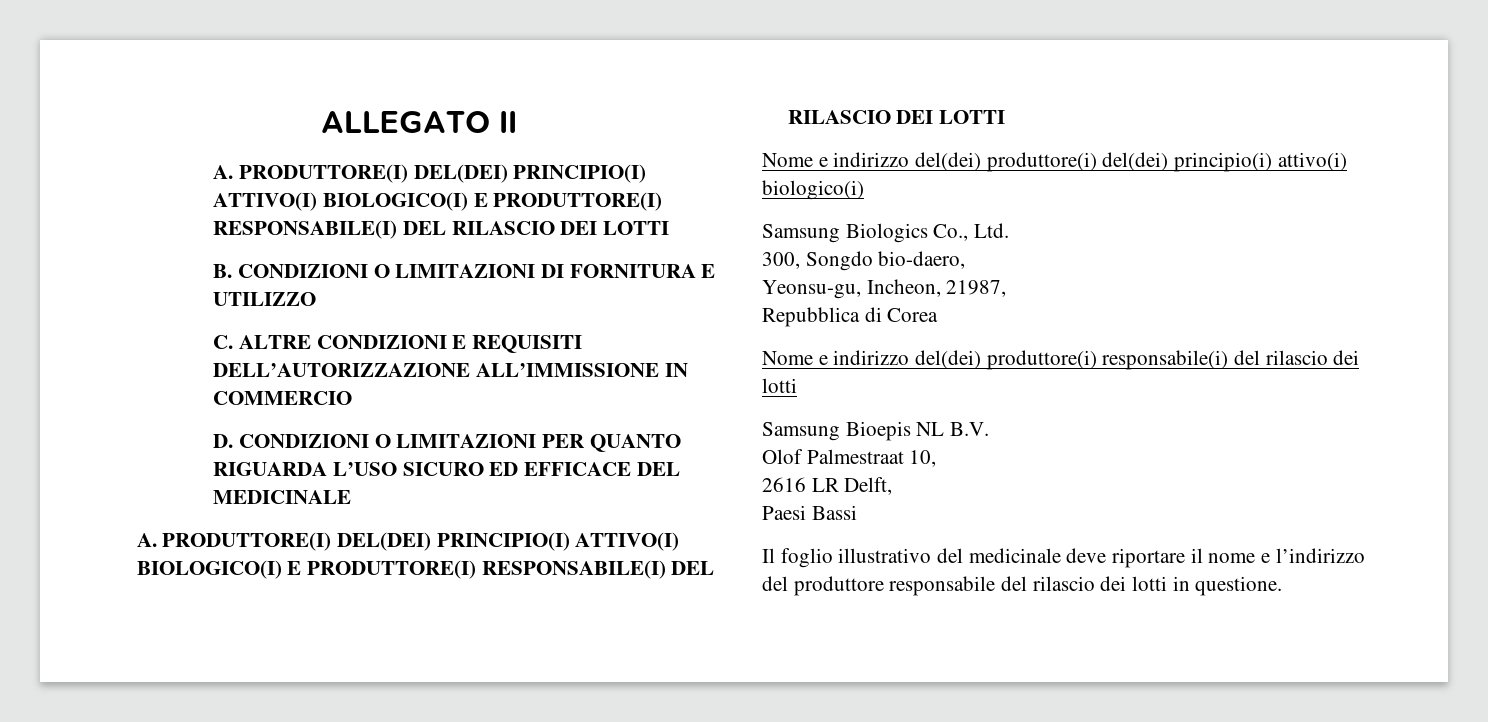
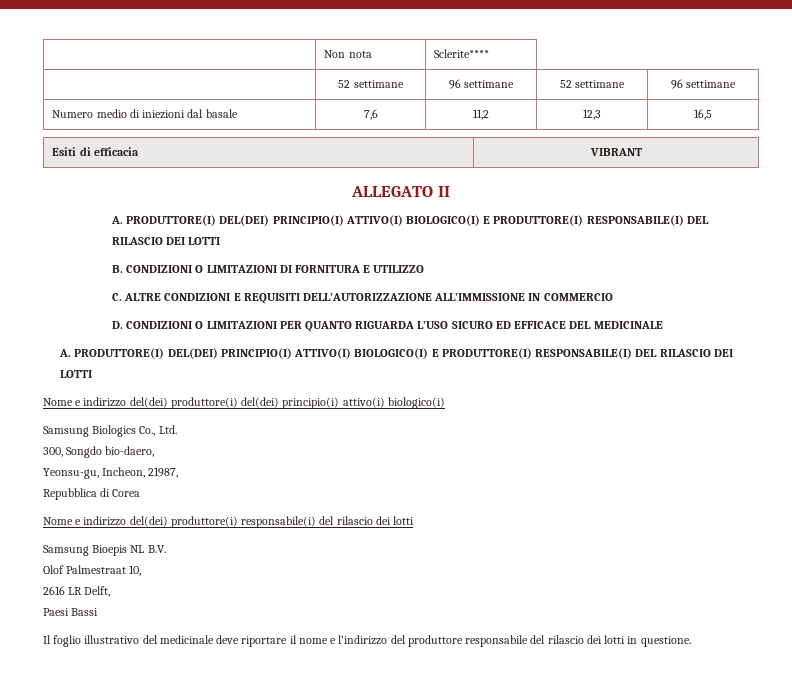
+ | Non nota | Sclerite****
+ | 52 settimane | 96 settimane | 52 settimane | 96 settimane
+ Numero medio di iniezioni dal basale | 7,6 | 11,2 | 12,3 | 16,5
+ Esiti di efficacia | VIBRANT

